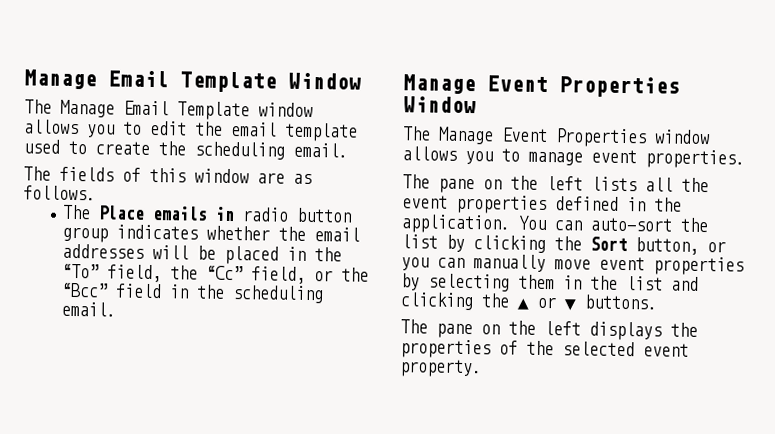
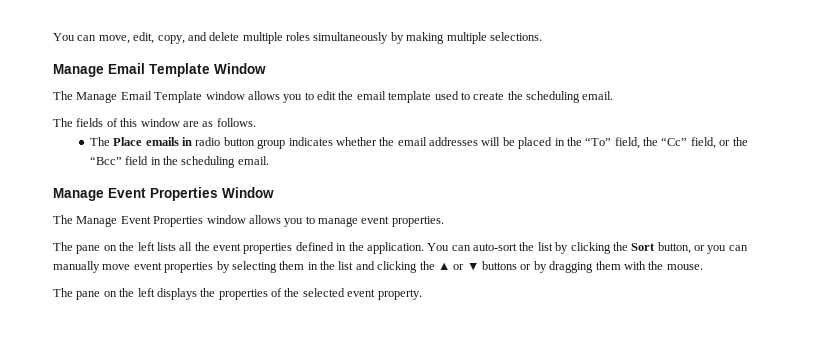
+ You can move, edit, copy, and delete multiple roles simultaneously by making multiple selections.
- You can auto-sort the list by clicking the Sort button, or you can manually move event properties by selecting them in the list and clicking the ▲ or ▼ buttons.
+ You can auto-sort the list by clicking the Sort button, or you can manually move event properties by selecting them in the list and clicking the ▲ or ▼ buttons or by dragging them with the mouse.

